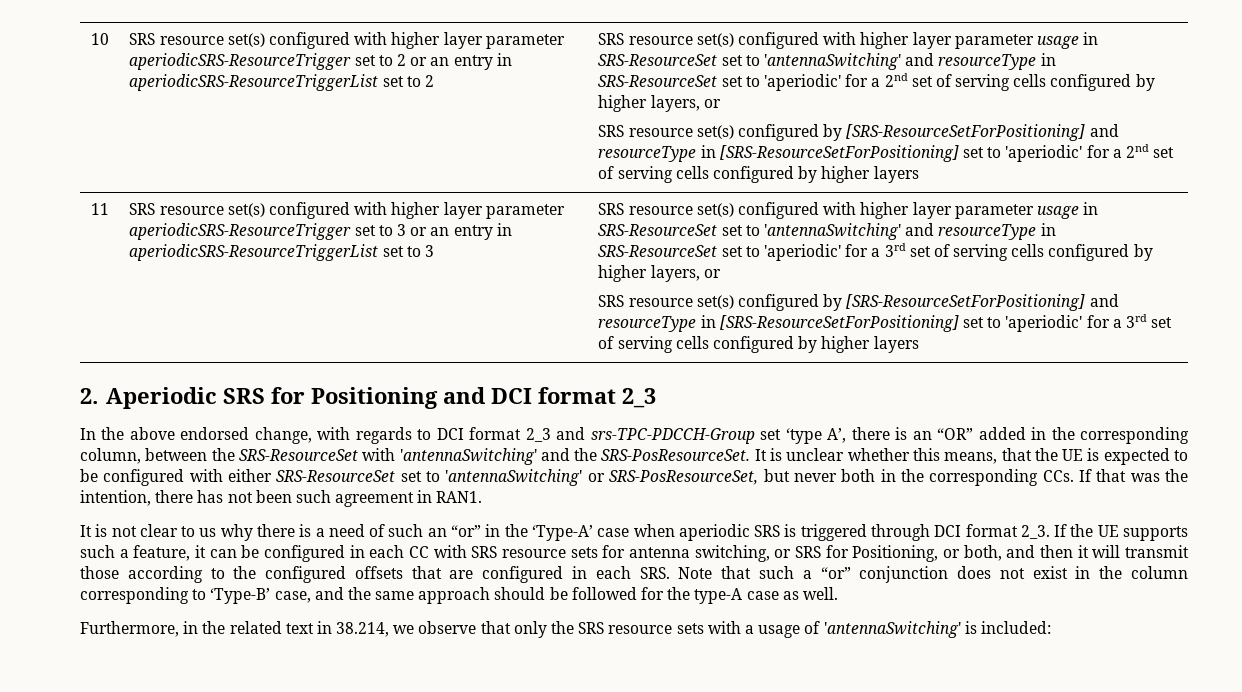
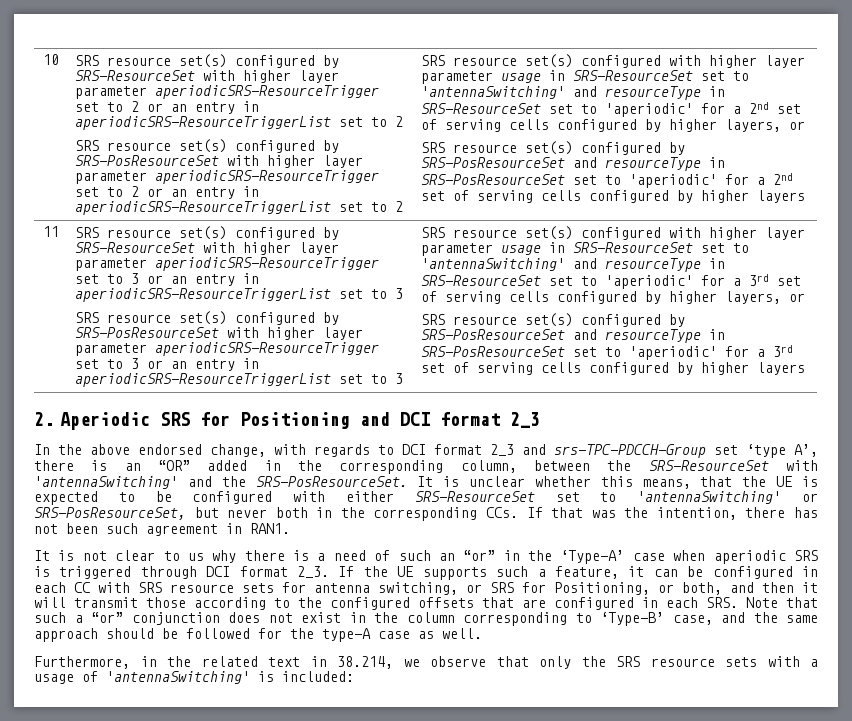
- SRS resource set(s) configured with higher layer parameter aperiodicSRS-ResourceTrigger set to 2 or an entry in aperiodicSRS-ResourceTriggerList set to 2
+ SRS resource set(s) configured by SRS-ResourceSet with higher layer parameter aperiodicSRS-ResourceTrigger set to 2 or an entry in aperiodicSRS-ResourceTriggerList set to 2
+ SRS resource set(s) configured by SRS-PosResourceSet with higher layer parameter aperiodicSRS-ResourceTrigger set to 2 or an entry in aperiodicSRS-ResourceTriggerList set to 2
- SRS resource set(s) configured by [SRS-ResourceSetForPositioning] and resourceType in [SRS-ResourceSetForPositioning] set to 'aperiodic' for a 2nd set of serving cells configured by higher layers
+ SRS resource set(s) configured by SRS-PosResourceSet and resourceType in SRS-PosResourceSet set to 'aperiodic' for a 2nd set of serving cells configured by higher layers
- SRS resource set(s) configured with higher layer parameter aperiodicSRS-ResourceTrigger set to 3 or an entry in aperiodicSRS-ResourceTriggerList set to 3
+ SRS resource set(s) configured by SRS-ResourceSet with higher layer parameter aperiodicSRS-ResourceTrigger set to 3 or an entry in aperiodicSRS-ResourceTriggerList set to 3
+ SRS resource set(s) configured by SRS-PosResourceSet with higher layer parameter aperiodicSRS-ResourceTrigger set to 3 or an entry in aperiodicSRS-ResourceTriggerList set to 3
- SRS resource set(s) configured by [SRS-ResourceSetForPositioning] and resourceType in [SRS-ResourceSetForPositioning] set to 'aperiodic' for a 3rd set of serving cells configured by higher layers
+ SRS resource set(s) configured by SRS-PosResourceSet and resourceType in SRS-PosResourceSet set to 'aperiodic' for a 3rd set of serving cells configured by higher layers

